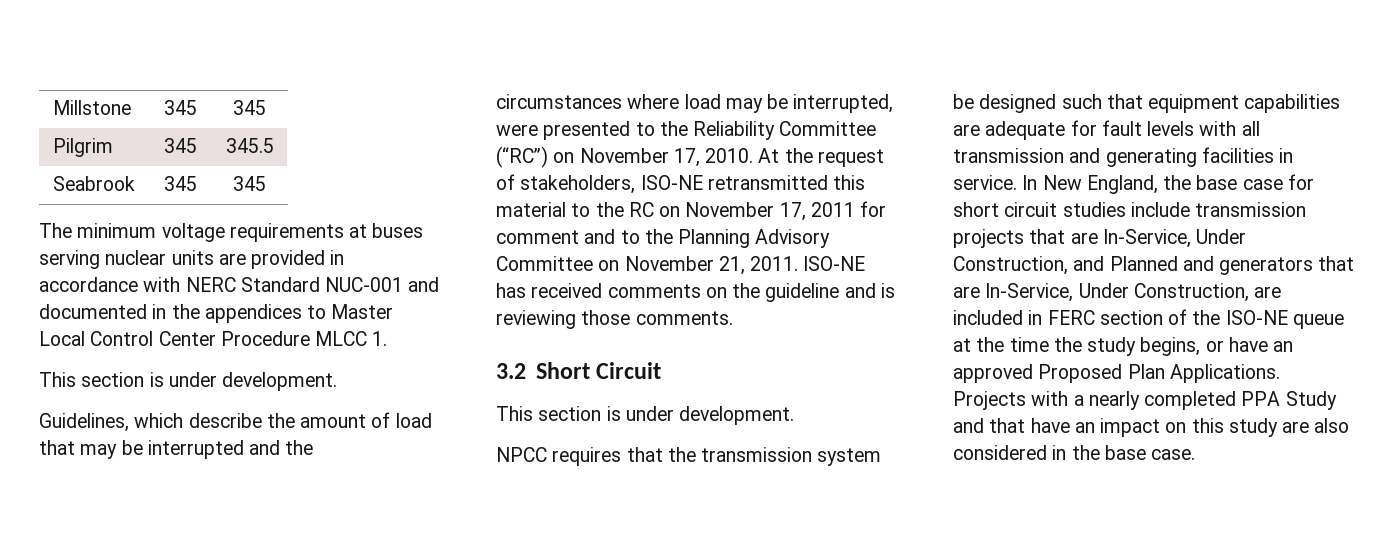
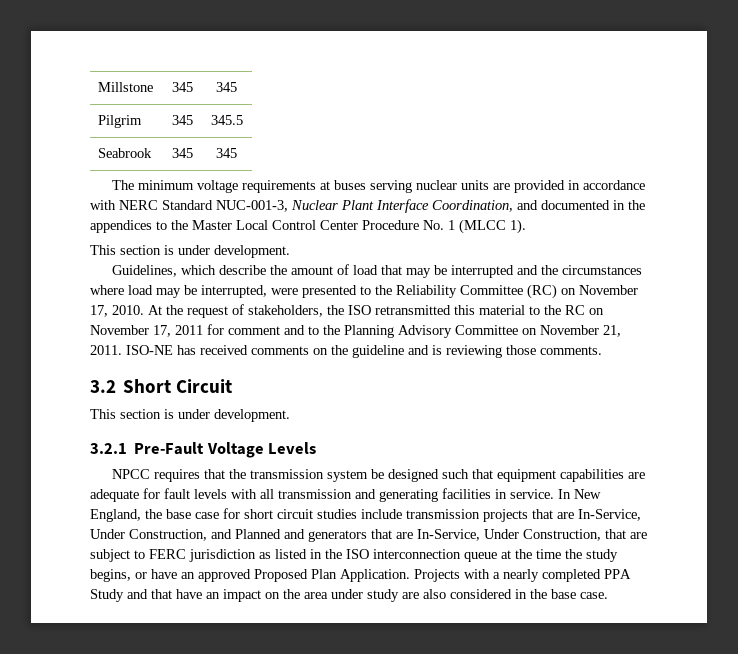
- The minimum voltage requirements at buses serving nuclear units are provided in accordance with NERC Standard NUC-001 and documented in the appendices to Master Local Control Center Procedure MLCC 1.
+ The minimum voltage requirements at buses serving nuclear units are provided in accordance with NERC Standard NUC-001-3, Nuclear Plant Interface Coordination, and documented in the appendices to the Master Local Control Center Procedure No. 1 (MLCC 1).
- Guidelines, which describe the amount of load that may be interrupted and the circumstances where load may be interrupted, were presented to the Reliability Committee (“RC”) on November 17, 2010.
+ Guidelines, which describe the amount of load that may be interrupted and the circumstances where load may be interrupted, were presented to the Reliability Committee (RC) on November 17, 2010.
- At the request of stakeholders, ISO-NE retransmitted this material to the RC on November 17, 2011 for comment and to the Planning Advisory Committee on November 21, 2011.
+ At the request of stakeholders, the ISO retransmitted this material to the RC on November 17, 2011 for comment and to the Planning Advisory Committee on November 21, 2011.
+ 3.2.1 Pre-Fault Voltage Levels
- In New England, the base case for short circuit studies include transmission projects that are In-Service, Under Construction, and Planned and generators that are In-Service, Under Construction, are included in FERC section of the ISO-NE queue at the time the study begins, or have an approved Proposed Plan Applications.
+ In New England, the base case for short circuit studies include transmission projects that are In-Service, Under Construction, and Planned and generators that are In-Service, Under Construction, that are subject to FERC jurisdiction as listed in the ISO interconnection queue at the time the study begins, or have an approved Proposed Plan Application.
- Projects with a nearly completed PPA Study and that have an impact on this study are also considered in the base case.
+ Projects with a nearly completed PPA Study and that have an impact on the area under study are also considered in the base case.

